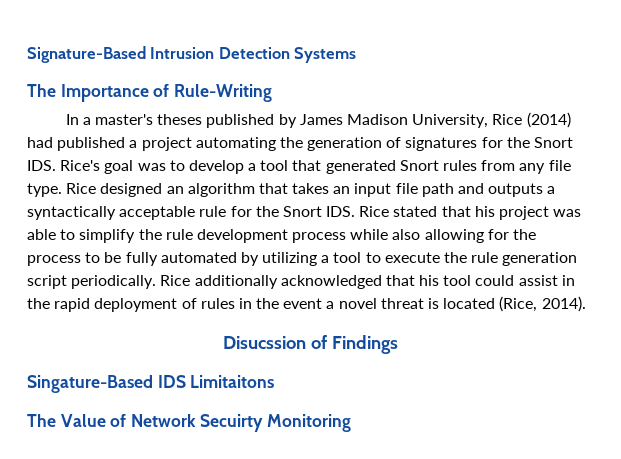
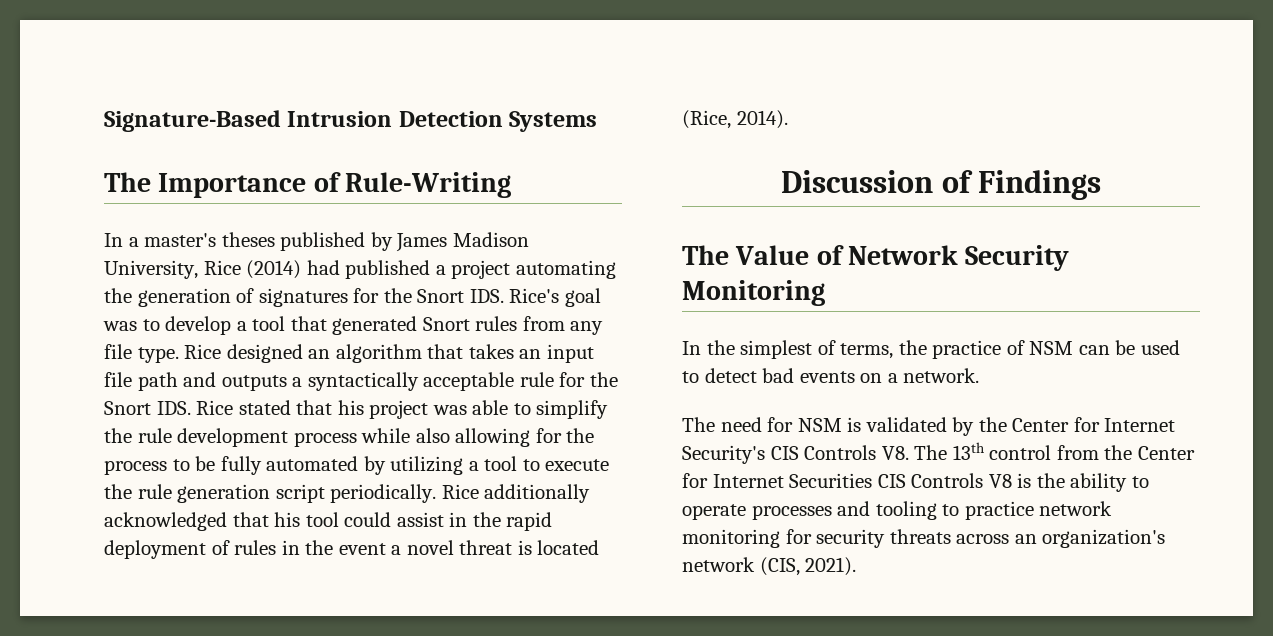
- Disucssion of Findings
+ Discussion of Findings
- Singature-Based IDS Limitaitons
- The Value of Network Secuirty Monitoring
+ The Value of Network Security Monitoring
+ In the simplest of terms, the practice of NSM can be used to detect bad events on a network.
+ The need for NSM is validated by the Center for Internet Security's CIS Controls V8. The 13th control from the Center for Internet Securities CIS Controls V8 is the ability to operate processes and tooling to practice network monitoring for security threats across an organization's network (CIS, 2021).

